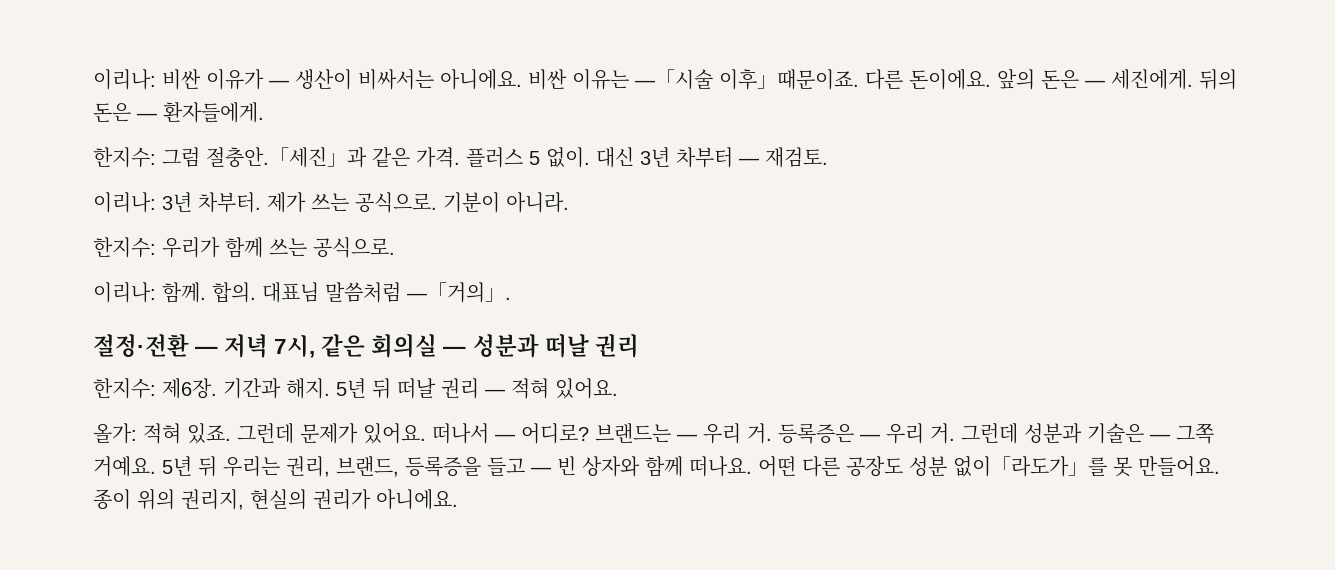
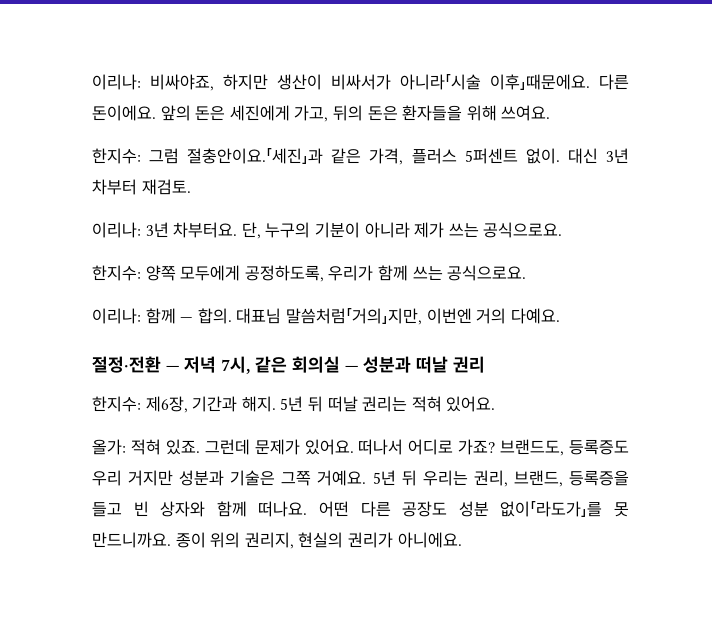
- 이리나: 비싼 이유가 — 생산이 비싸서는 아니에요. 비싼 이유는 —「시술 이후」때문이죠.
+ 이리나: 비싸야죠, 하지만 생산이 비싸서가 아니라「시술 이후」때문에요.
- 앞의 돈은 — 세진에게. 뒤의 돈은 — 환자들에게.
+ 앞의 돈은 세진에게 가고, 뒤의 돈은 환자들을 위해 쓰여요.
- 한지수: 그럼 절충안.
+ 한지수: 그럼 절충안이요.
- 「세진」과 같은 가격. 플러스 5 없이.
+ 「세진」과 같은 가격, 플러스 5퍼센트 없이.
- 대신 3년 차부터 — 재검토.
+ 대신 3년 차부터 재검토.
- 이리나: 3년 차부터. 제가 쓰는 공식으로. 기분이 아니라.
- 한지수: 우리가 함께 쓰는 공식으로.
- 이리나: 함께. 합의.
+ 이리나: 3년 차부터요. 단, 누구의 기분이 아니라 제가 쓰는 공식으로요.
+ 한지수: 양쪽 모두에게 공정하도록, 우리가 함께 쓰는 공식으로요.
+ 이리나: 함께 — 합의.
- 대표님 말씀처럼 —「거의」.
+ 대표님 말씀처럼「거의」지만, 이번엔 거의 다예요.
- 한지수: 제6장. 기간과 해지.
+ 한지수: 제6장, 기간과 해지.
- 5년 뒤 떠날 권리 — 적혀 있어요.
+ 5년 뒤 떠날 권리는 적혀 있어요.
- 떠나서 — 어디로? 브랜드는 — 우리 거. 등록증은 — 우리 거. 그런데 성분과 기술은 — 그쪽 거예요.
+ 떠나서 어디로 가죠? 브랜드도, 등록증도 우리 거지만 성분과 기술은 그쪽 거예요.
- 5년 뒤 우리는 권리, 브랜드, 등록증을 들고 — 빈 상자와 함께 떠나요.
+ 5년 뒤 우리는 권리, 브랜드, 등록증을 들고 빈 상자와 함께 떠나요.
- 어떤 다른 공장도 성분 없이「라도가」를 못 만들어요.
+ 어떤 다른 공장도 성분 없이「라도가」를 못 만드니까요.

